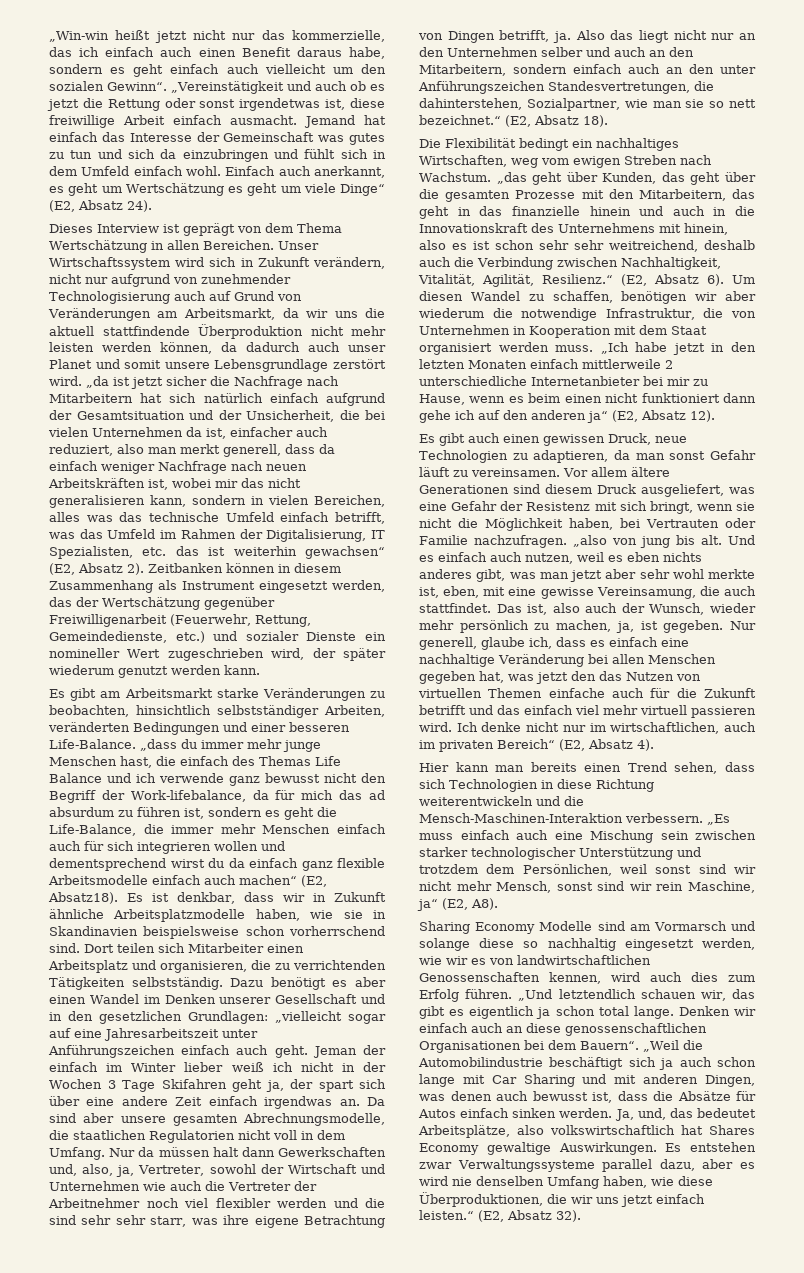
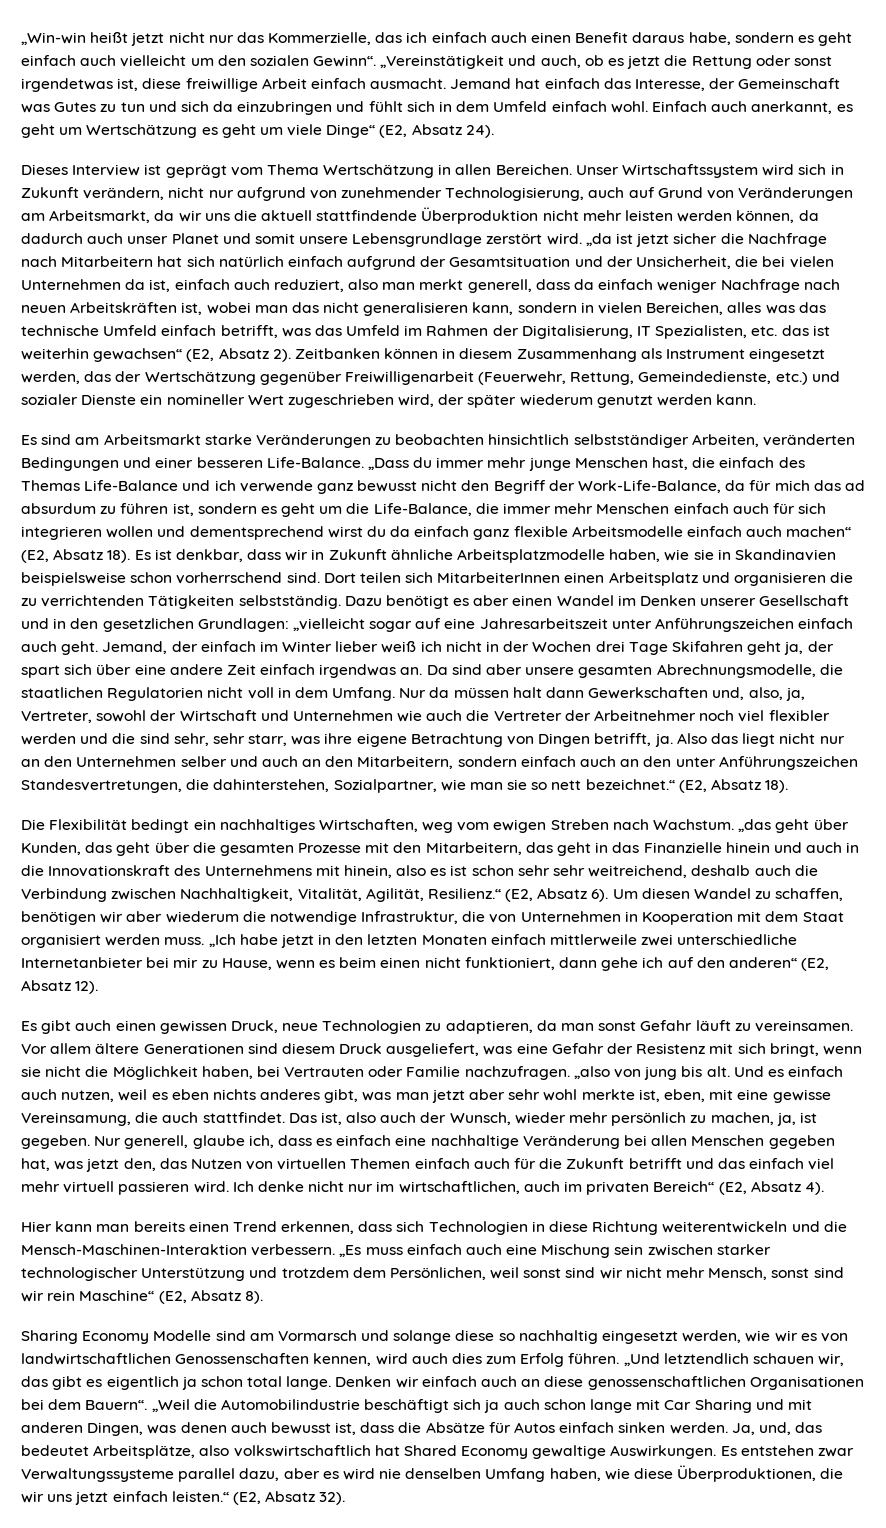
- „Win-win heißt jetzt nicht nur das kommerzielle, das ich einfach auch einen Benefit daraus habe, sondern es geht einfach auch vielleicht um den sozialen Gewinn“.
+ „Win-win heißt jetzt nicht nur das Kommerzielle, das ich einfach auch einen Benefit daraus habe, sondern es geht einfach auch vielleicht um den sozialen Gewinn“.
- „Vereinstätigkeit und auch ob es jetzt die Rettung oder sonst irgendetwas ist, diese freiwillige Arbeit einfach ausmacht.
+ „Vereinstätigkeit und auch, ob es jetzt die Rettung oder sonst irgendetwas ist, diese freiwillige Arbeit einfach ausmacht.
- Jemand hat einfach das Interesse der Gemeinschaft was gutes zu tun und sich da einzubringen und fühlt sich in dem Umfeld einfach wohl.
+ Jemand hat einfach das Interesse, der Gemeinschaft was Gutes zu tun und sich da einzubringen und fühlt sich in dem Umfeld einfach wohl.
- Dieses Interview ist geprägt von dem Thema Wertschätzung in allen Bereichen.
+ Dieses Interview ist geprägt vom Thema Wertschätzung in allen Bereichen.
- Unser Wirtschaftssystem wird sich in Zukunft verändern, nicht nur aufgrund von zunehmender Technologisierung auch auf Grund von Veränderungen am Arbeitsmarkt, da wir uns die aktuell stattfindende Überproduktion nicht mehr leisten werden können, da dadurch auch unser Planet und somit unsere Lebensgrundlage zerstört wird.
+ Unser Wirtschaftssystem wird sich in Zukunft verändern, nicht nur aufgrund von zunehmender Technologisierung, auch auf Grund von Veränderungen am Arbeitsmarkt, da wir uns die aktuell stattfindende Überproduktion nicht mehr leisten werden können, da dadurch auch unser Planet und somit unsere Lebensgrundlage zerstört wird.
- „da ist jetzt sicher die Nachfrage nach Mitarbeitern hat sich natürlich einfach aufgrund der Gesamtsituation und der Unsicherheit, die bei vielen Unternehmen da ist, einfacher auch reduziert, also man merkt generell, dass da einfach weniger Nachfrage nach neuen Arbeitskräften ist, wobei mir das nicht generalisieren kann, sondern in vielen Bereichen, alles was das technische Umfeld einfach betrifft, was das Umfeld im Rahmen der Digitalisierung, IT Spezialisten, etc. das ist weiterhin gewachsen“ (E2, Absatz 2).
+ „da ist jetzt sicher die Nachfrage nach Mitarbeitern hat sich natürlich einfach aufgrund der Gesamtsituation und der Unsicherheit, die bei vielen Unternehmen da ist, einfach auch reduziert, also man merkt generell, dass da einfach weniger Nachfrage nach neuen Arbeitskräften ist, wobei man das nicht generalisieren kann, sondern in vielen Bereichen, alles was das technische Umfeld einfach betrifft, was das Umfeld im Rahmen der Digitalisierung, IT Spezialisten, etc. das ist weiterhin gewachsen“ (E2, Absatz 2).
- Es gibt am Arbeitsmarkt starke Veränderungen zu beobachten, hinsichtlich selbstständiger Arbeiten, veränderten Bedingungen und einer besseren Life-Balance.
+ Es sind am Arbeitsmarkt starke Veränderungen zu beobachten hinsichtlich selbstständiger Arbeiten, veränderten Bedingungen und einer besseren Life-Balance.
- „dass du immer mehr junge Menschen hast, die einfach des Themas Life Balance und ich verwende ganz bewusst nicht den Begriff der Work-lifebalance, da für mich das ad absurdum zu führen ist, sondern es geht die Life-Balance, die immer mehr Menschen einfach auch für sich integrieren wollen und dementsprechend wirst du da einfach ganz flexible Arbeitsmodelle einfach auch machen“ (E2, Absatz18).
+ „Dass du immer mehr junge Menschen hast, die einfach des Themas Life-Balance und ich verwende ganz bewusst nicht den Begriff der Work-Life-Balance, da für mich das ad absurdum zu führen ist, sondern es geht um die Life-Balance, die immer mehr Menschen einfach auch für sich integrieren wollen und dementsprechend wirst du da einfach ganz flexible Arbeitsmodelle einfach auch machen“ (E2, Absatz 18).
- Dort teilen sich Mitarbeiter einen Arbeitsplatz und organisieren, die zu verrichtenden Tätigkeiten selbstständig.
+ Dort teilen sich MitarbeiterInnen einen Arbeitsplatz und organisieren die zu verrichtenden Tätigkeiten selbstständig.
- Jeman der einfach im Winter lieber weiß ich nicht in der Wochen 3 Tage Skifahren geht ja, der spart sich über eine andere Zeit einfach irgendwas an.
+ Jemand, der einfach im Winter lieber weiß ich nicht in der Wochen drei Tage Skifahren geht ja, der spart sich über eine andere Zeit einfach irgendwas an.
- Nur da müssen halt dann Gewerkschaften und, also, ja, Vertreter, sowohl der Wirtschaft und Unternehmen wie auch die Vertreter der Arbeitnehmer noch viel flexibler werden und die sind sehr sehr starr, was ihre eigene Betrachtung von Dingen betrifft, ja.
+ Nur da müssen halt dann Gewerkschaften und, also, ja, Vertreter, sowohl der Wirtschaft und Unternehmen wie auch die Vertreter der Arbeitnehmer noch viel flexibler werden und die sind sehr, sehr starr, was ihre eigene Betrachtung von Dingen betrifft, ja.
- „das geht über Kunden, das geht über die gesamten Prozesse mit den Mitarbeitern, das geht in das finanzielle hinein und auch in die Innovationskraft des Unternehmens mit hinein, also es ist schon sehr sehr weitreichend, deshalb auch die Verbindung zwischen Nachhaltigkeit, Vitalität, Agilität, Resilienz.“ (E2, Absatz 6).
+ „das geht über Kunden, das geht über die gesamten Prozesse mit den Mitarbeitern, das geht in das Finanzielle hinein und auch in die Innovationskraft des Unternehmens mit hinein, also es ist schon sehr sehr weitreichend, deshalb auch die Verbindung zwischen Nachhaltigkeit, Vitalität, Agilität, Resilienz.“ (E2, Absatz 6).
- „Ich habe jetzt in den letzten Monaten einfach mittlerweile 2 unterschiedliche Internetanbieter bei mir zu Hause, wenn es beim einen nicht funktioniert dann gehe ich auf den anderen ja“ (E2, Absatz 12).
+ „Ich habe jetzt in den letzten Monaten einfach mittlerweile zwei unterschiedliche Internetanbieter bei mir zu Hause, wenn es beim einen nicht funktioniert, dann gehe ich auf den anderen“ (E2, Absatz 12).
- Nur generell, glaube ich, dass es einfach eine nachhaltige Veränderung bei allen Menschen gegeben hat, was jetzt den das Nutzen von virtuellen Themen einfache auch für die Zukunft betrifft und das einfach viel mehr virtuell passieren wird.
+ Nur generell, glaube ich, dass es einfach eine nachhaltige Veränderung bei allen Menschen gegeben hat, was jetzt den, das Nutzen von virtuellen Themen einfach auch für die Zukunft betrifft und das einfach viel mehr virtuell passieren wird.
- Hier kann man bereits einen Trend sehen, dass sich Technologien in diese Richtung weiterentwickeln und die Mensch-Maschinen-Interaktion verbessern.
+ Hier kann man bereits einen Trend erkennen, dass sich Technologien in diese Richtung weiterentwickeln und die Mensch-Maschinen-Interaktion verbessern.
- „Es muss einfach auch eine Mischung sein zwischen starker technologischer Unterstützung und trotzdem dem Persönlichen, weil sonst sind wir nicht mehr Mensch, sonst sind wir rein Maschine, ja“ (E2, A8).
+ „Es muss einfach auch eine Mischung sein zwischen starker technologischer Unterstützung und trotzdem dem Persönlichen, weil sonst sind wir nicht mehr Mensch, sonst sind wir rein Maschine“ (E2, Absatz 8).
- Ja, und, das bedeutet Arbeitsplätze, also volkswirtschaftlich hat Shares Economy gewaltige Auswirkungen.
+ Ja, und, das bedeutet Arbeitsplätze, also volkswirtschaftlich hat Shared Economy gewaltige Auswirkungen.

